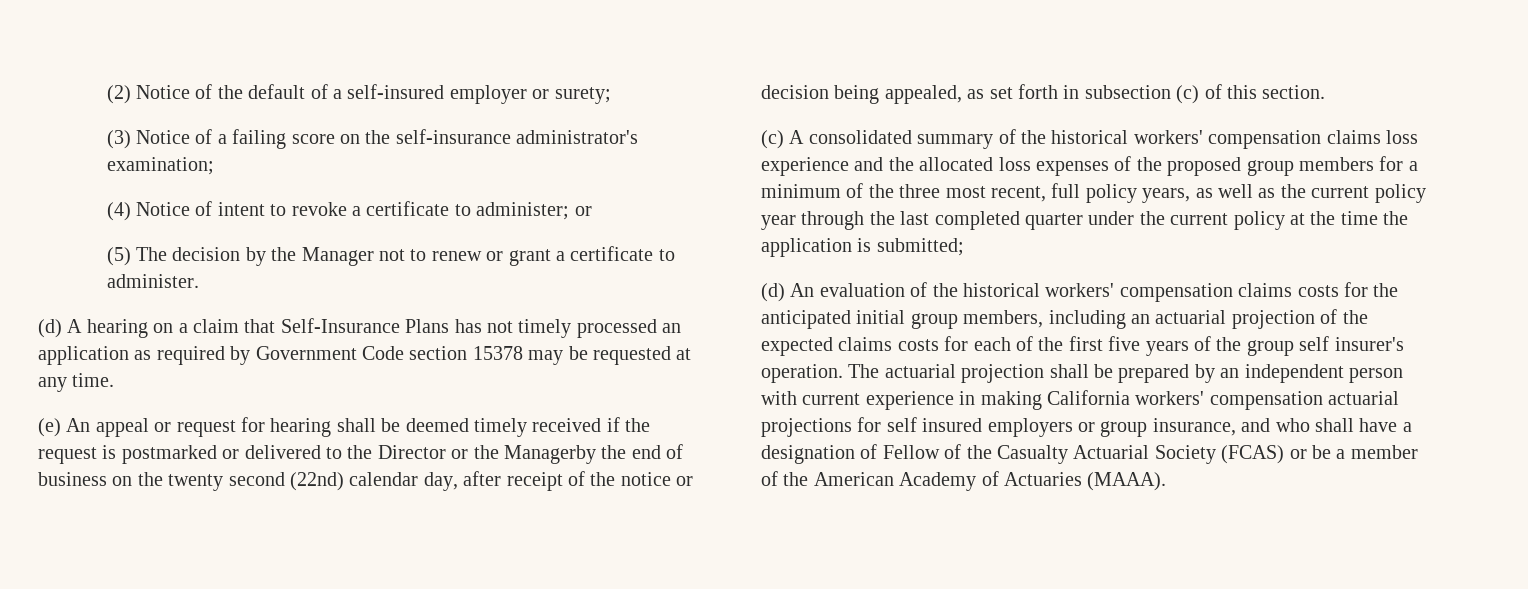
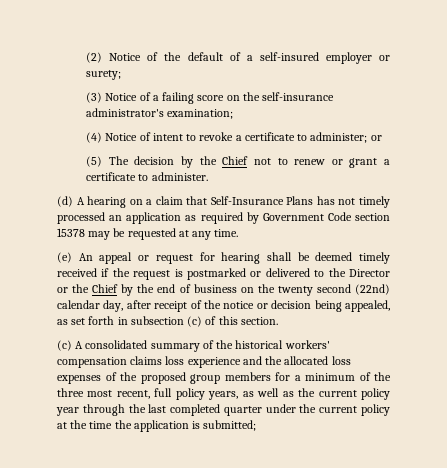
- (5) The decision by the Manager not to renew or grant a certificate to administer.
+ (5) The decision by the Chief not to renew or grant a certificate to administer.
- (e) An appeal or request for hearing shall be deemed timely received if the request is postmarked or delivered to the Director or the Managerby the end of business on the twenty second (22nd) calendar day, after receipt of the notice or decision being appealed, as set forth in subsection (c) of this section.
+ (e) An appeal or request for hearing shall be deemed timely received if the request is postmarked or delivered to the Director or the Chief by the end of business on the twenty second (22nd) calendar day, after receipt of the notice or decision being appealed, as set forth in subsection (c) of this section.
- (d) An evaluation of the historical workers' compensation claims costs for the anticipated initial group members, including an actuarial projection of the expected claims costs for each of the first five years of the group self insurer's operation. The actuarial projection shall be prepared by an independent person with current experience in making California workers' compensation actuarial projections for self insured employers or group insurance, and who shall have a designation of Fellow of the Casualty Actuarial Society (FCAS) or be a member of the American Academy of Actuaries (MAAA).

